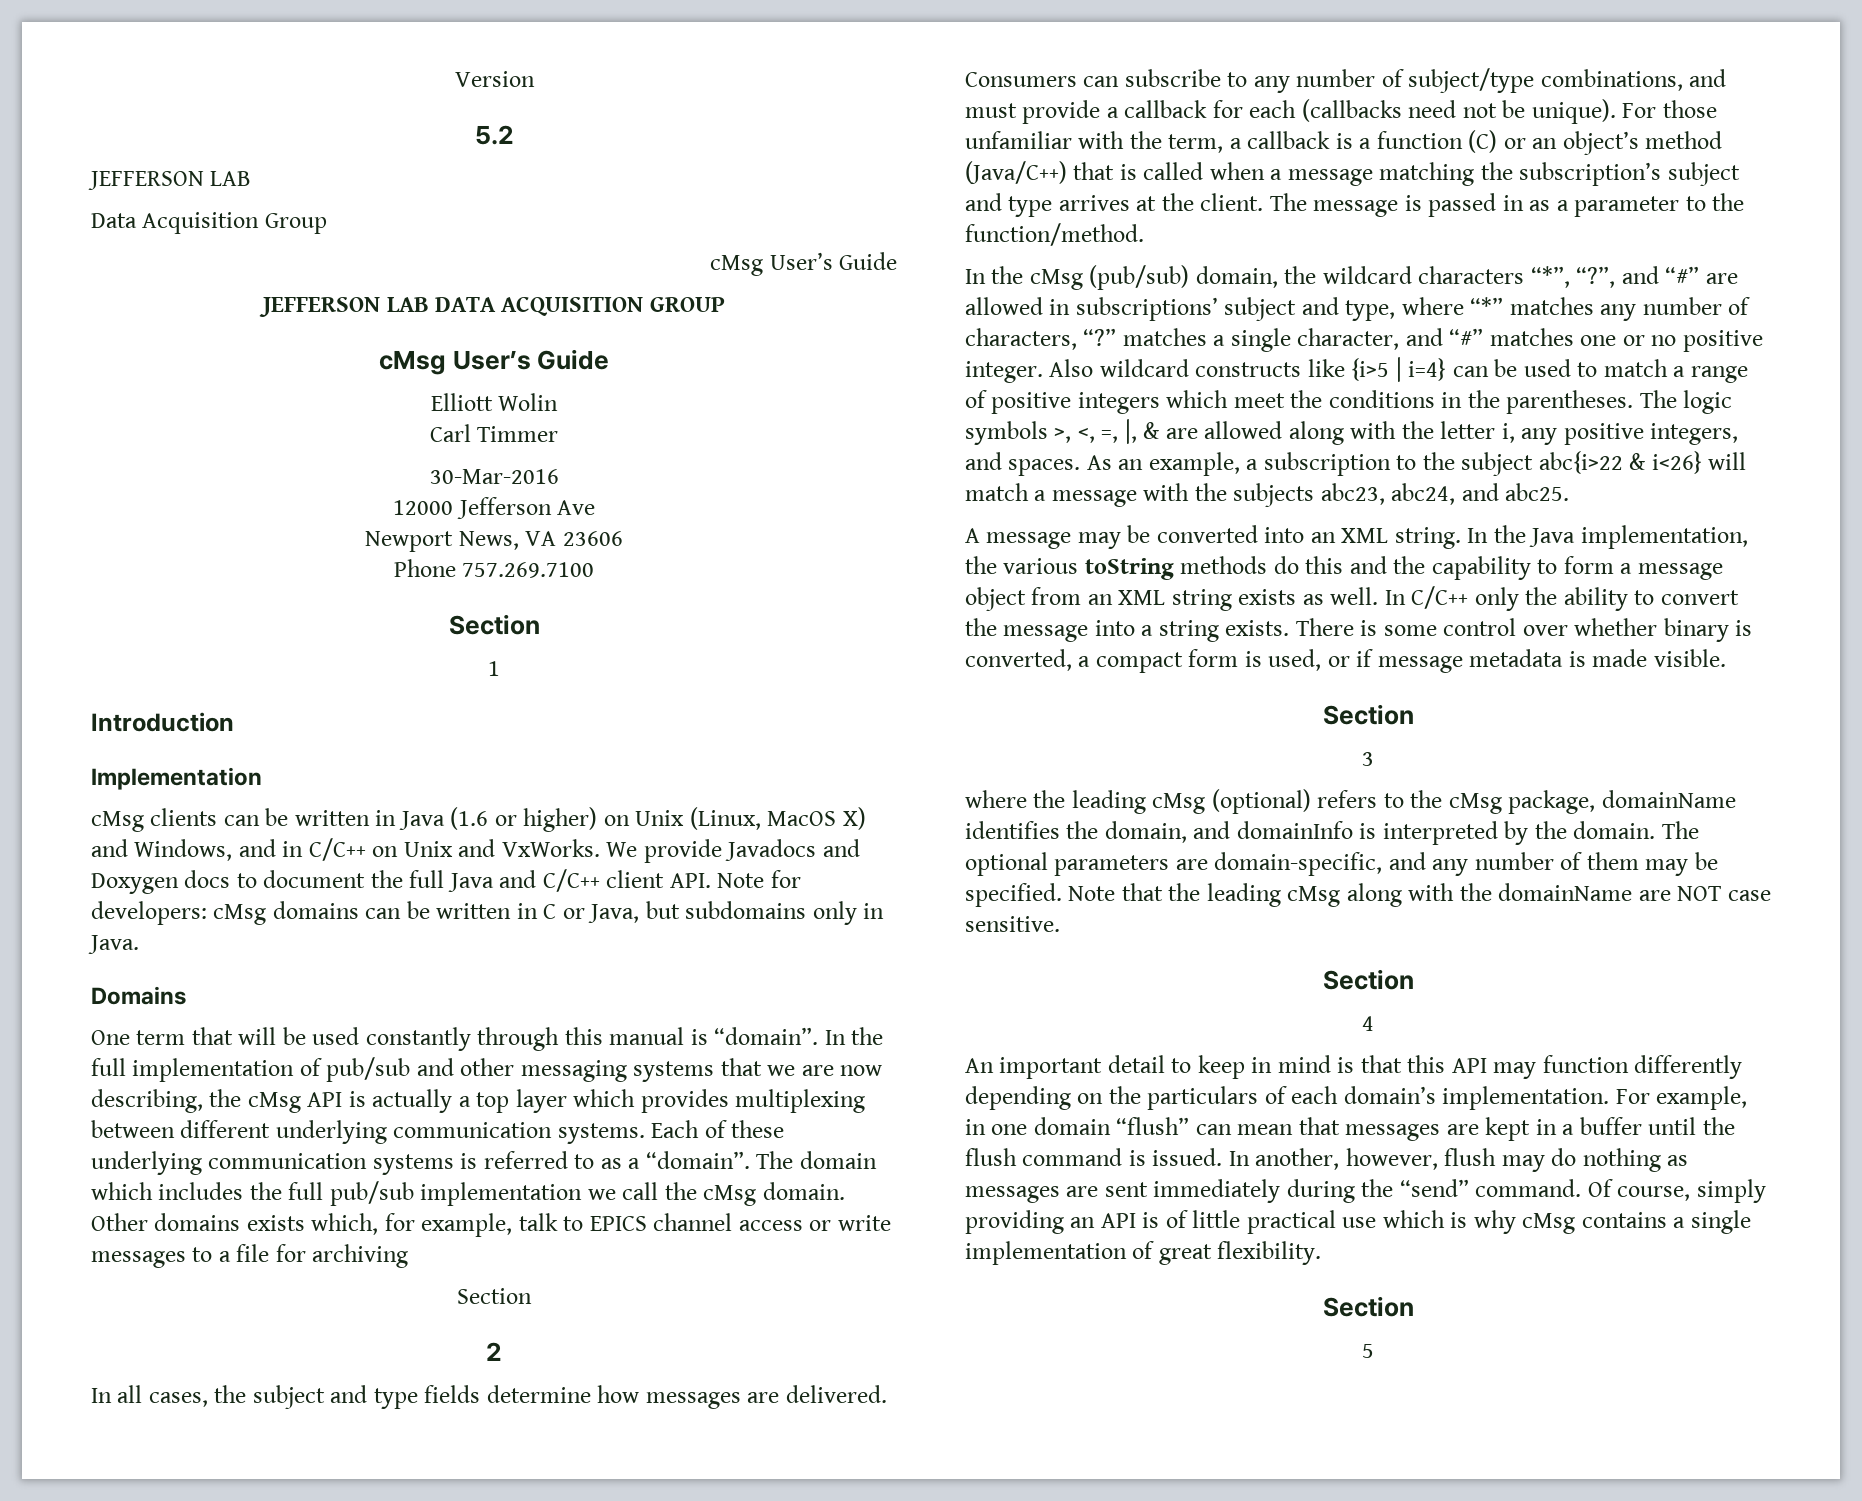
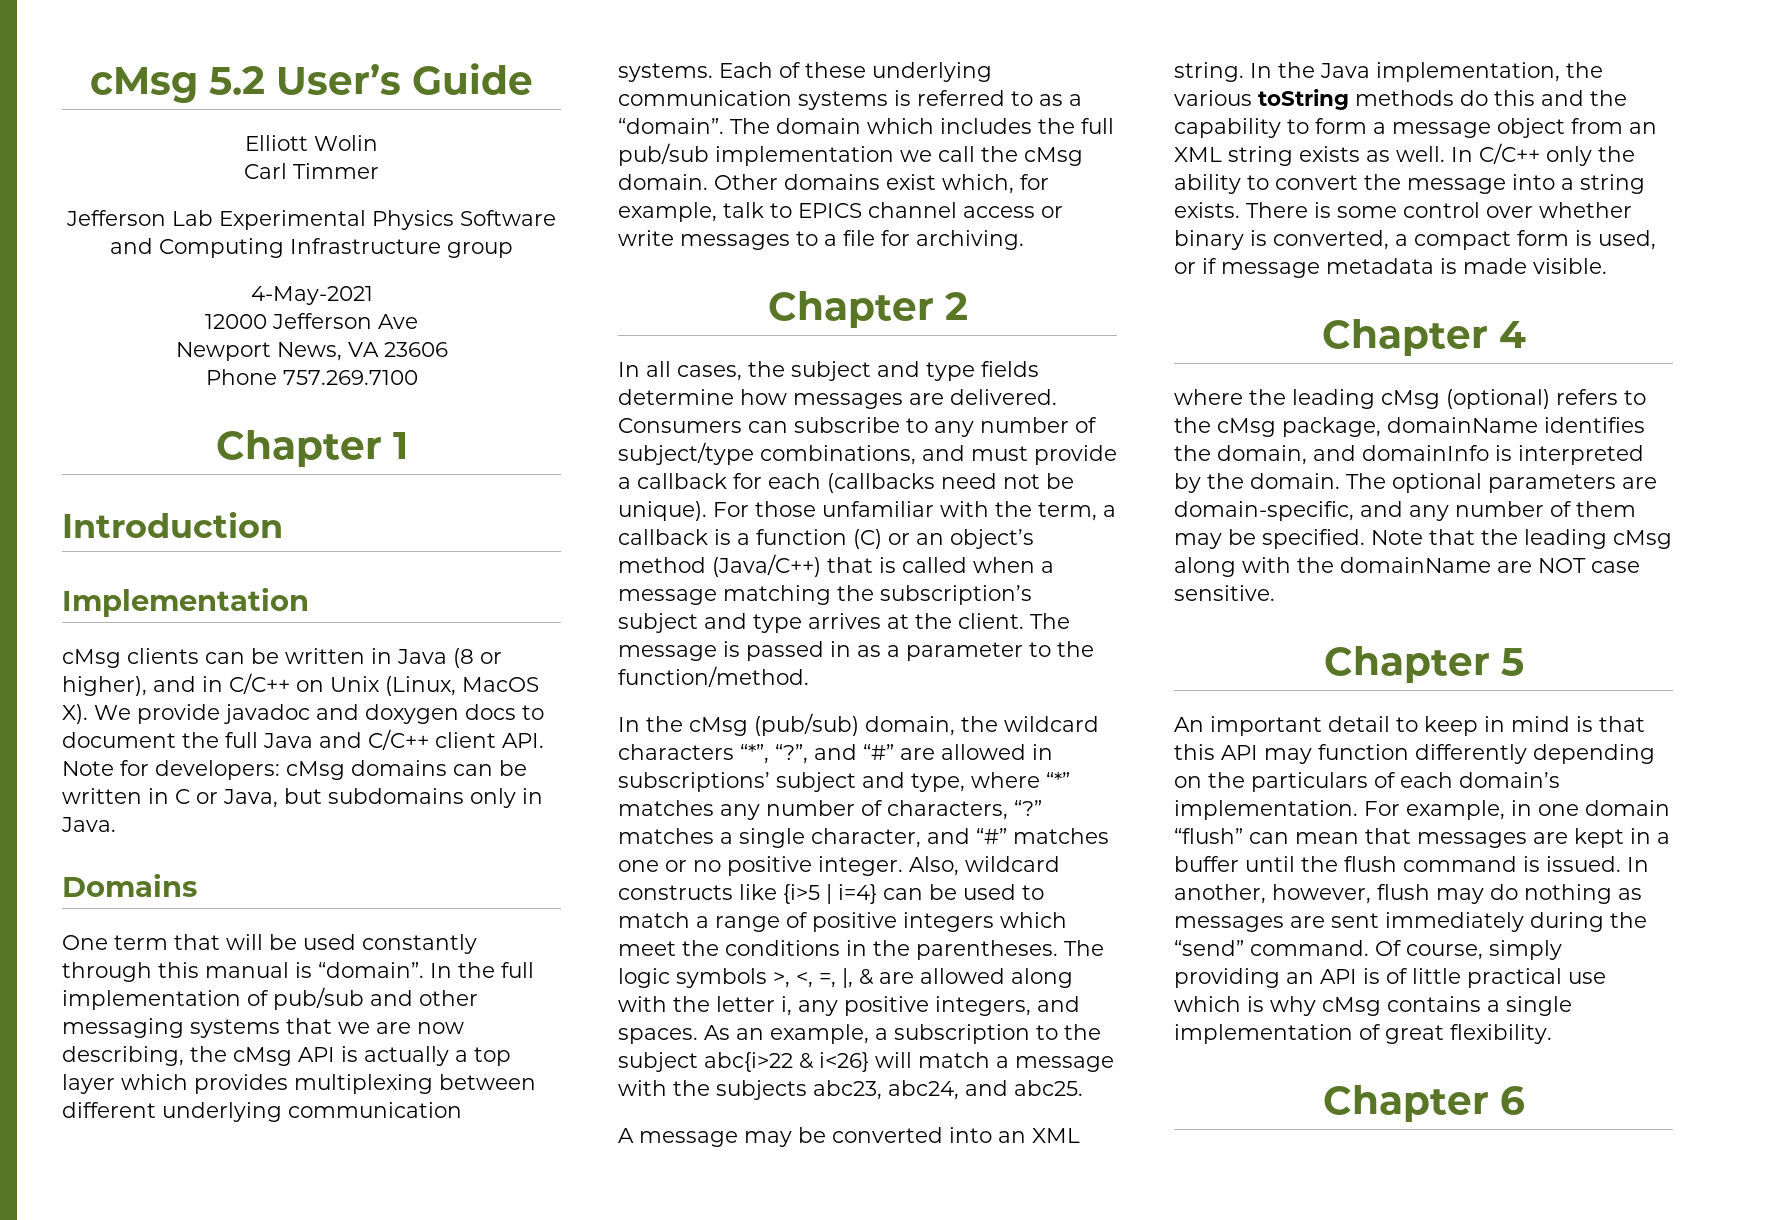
- Version
- 5.2
- JEFFERSON LAB
- Data Acquisition Group
- cMsg User’s Guide
- JEFFERSON LAB DATA ACQUISITION GROUP
- cMsg User’s Guide
+ cMsg 5.2 User’s Guide
- 30-Mar-2016
+ Jefferson Lab Experimental Physics Software and Computing Infrastructure group
+ 4-May-2021
  Phone 757.269.7100
- Section
- 1
+ Chapter 1
- cMsg clients can be written in Java (1.6 or higher) on Unix (Linux, MacOS X) and Windows, and in C/C++ on Unix and VxWorks. We provide Javadocs and Doxygen docs to document the full Java and C/C++ client API. Note for developers: cMsg domains can be written in C or Java, but subdomains only in Java.
+ cMsg clients can be written in Java (8 or higher), and in C/C++ on Unix (Linux, MacOS X). We provide javadoc and doxygen docs to document the full Java and C/C++ client API. Note for developers: cMsg domains can be written in C or Java, but subdomains only in Java.
- Other domains exists which, for example, talk to EPICS channel access or write messages to a file for archiving
- Section
- 2
+ Other domains exist which, for example, talk to EPICS channel access or write messages to a file for archiving.
+ Chapter 2
- Also wildcard constructs like {i>5 | i=4} can be used to match a range of positive integers which meet the conditions in the parentheses.
+ Also, wildcard constructs like {i>5 | i=4} can be used to match a range of positive integers which meet the conditions in the parentheses.
  There is some control over whether binary is converted, a compact form is used, or if message metadata is made visible.
- Section
- 3
+ Chapter 4
  Note that the leading cMsg along with the domainName are NOT case sensitive.
- Section
- 4
+ Chapter 5
  Of course, simply providing an API is of little practical use which is why cMsg contains a single implementation of great flexibility.
- Section
- 5
+ Chapter 6

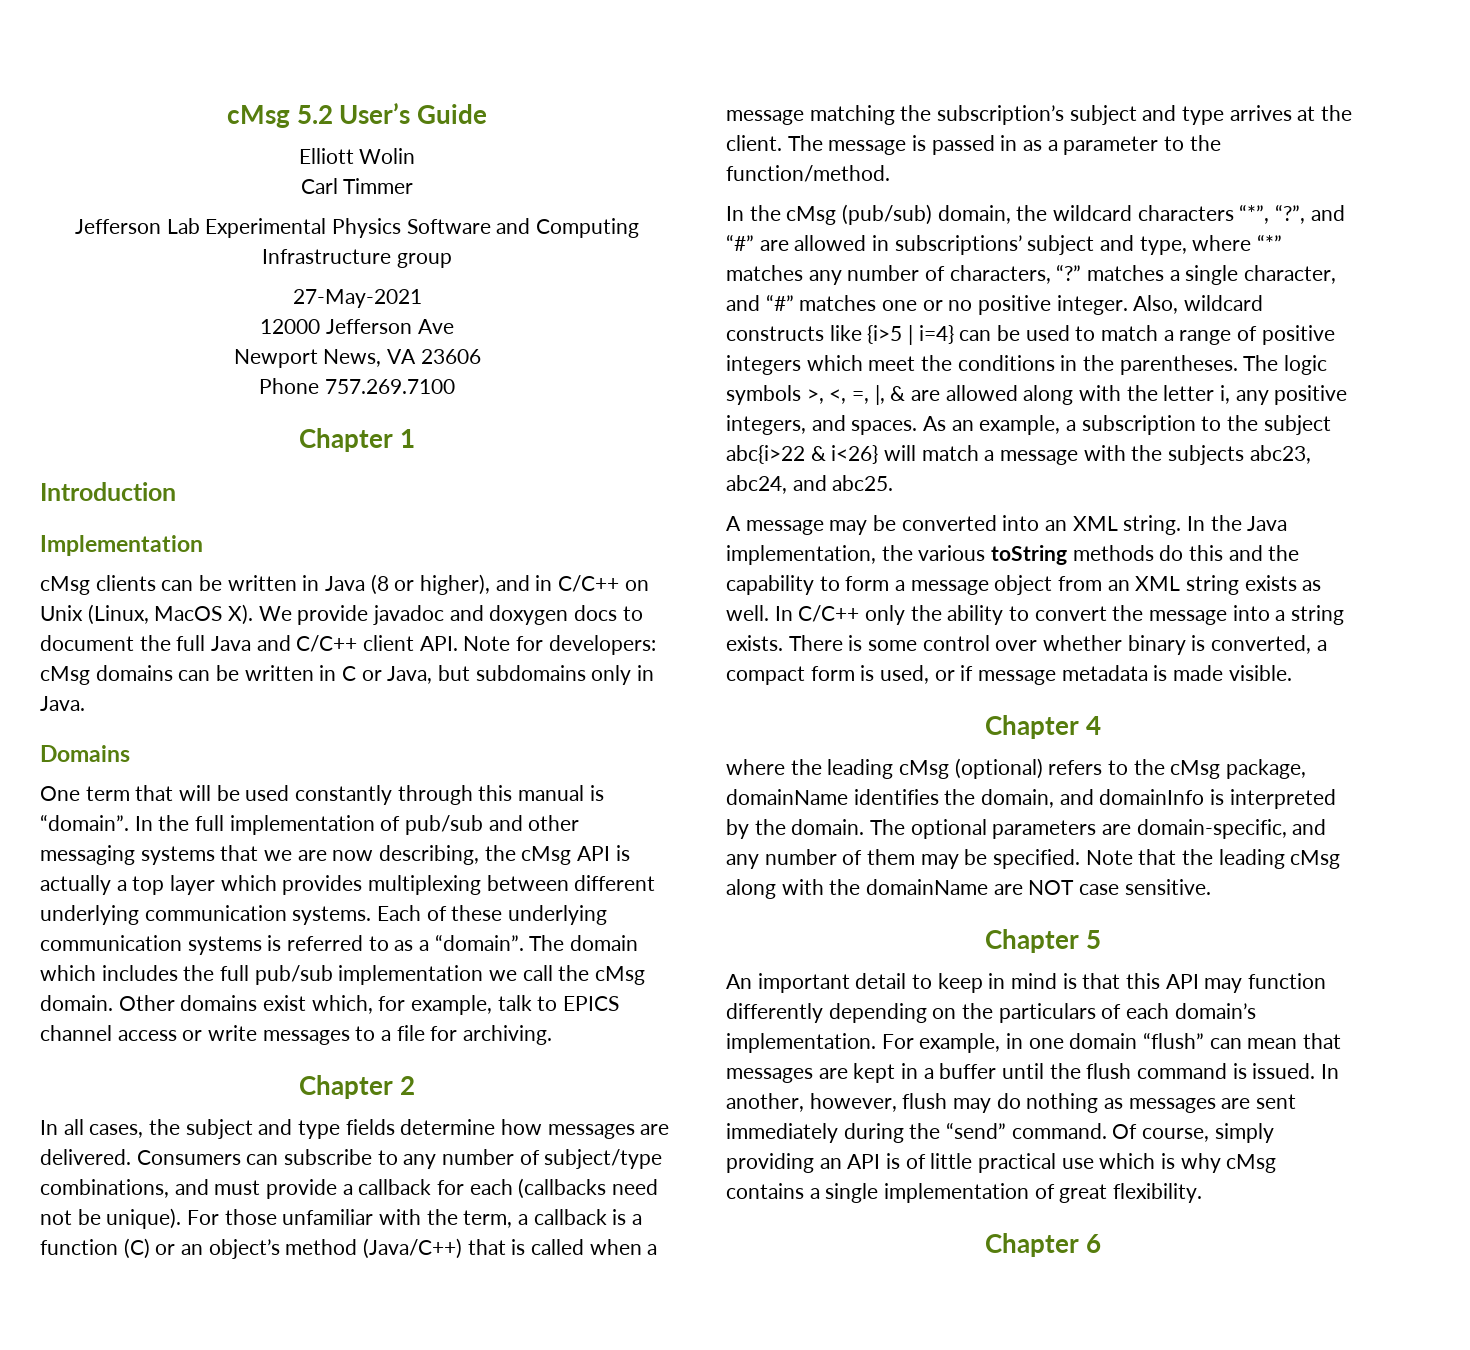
- 4-May-2021
+ 27-May-2021

